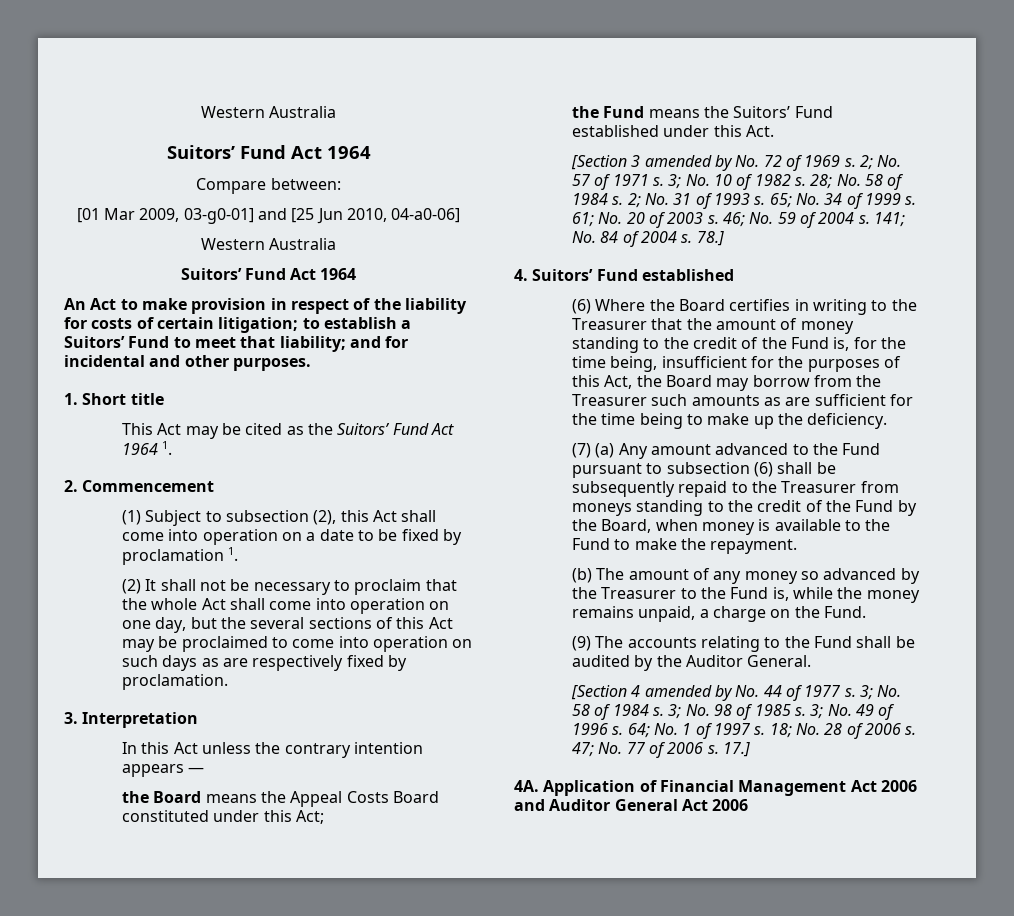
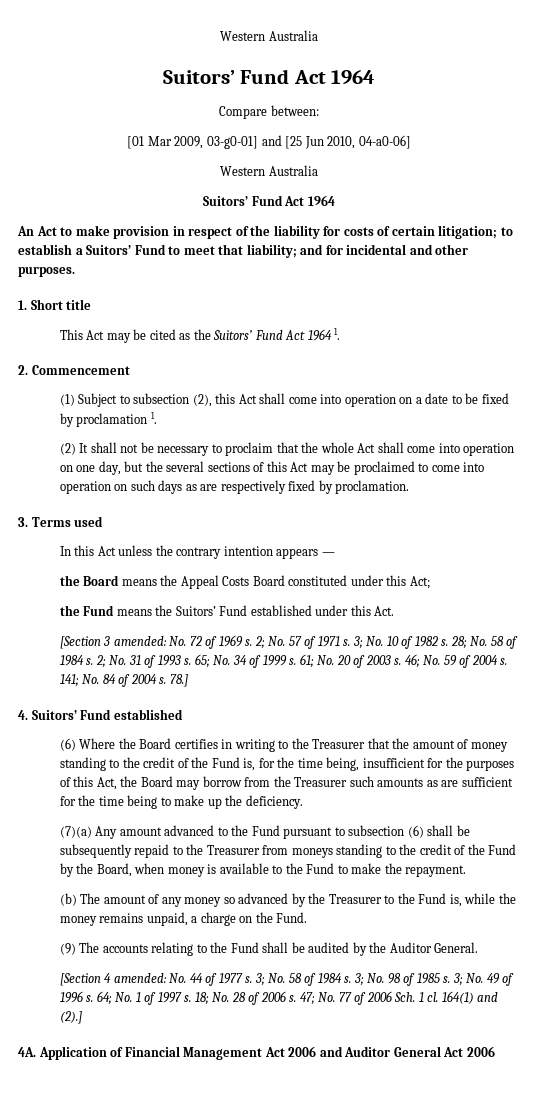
- 3. Interpretation
+ 3. Terms used
- [Section 3 amended by No. 72 of 1969 s.
+ [Section 3 amended: No. 72 of 1969 s.
- (7) (a) Any amount advanced to the Fund pursuant to subsection (6) shall be subsequently repaid to the Treasurer from moneys standing to the credit of the Fund by the Board, when money is available to the Fund to make the repayment.
+ (7)(a) Any amount advanced to the Fund pursuant to subsection (6) shall be subsequently repaid to the Treasurer from moneys standing to the credit of the Fund by the Board, when money is available to the Fund to make the repayment.
- [Section 4 amended by No. 44 of 1977 s.
+ [Section 4 amended: No. 44 of 1977 s.
- 47; No. 77 of 2006 s. 17.]
+ 47; No. 77 of 2006 Sch. 1 cl. 164(1) and (2).]

